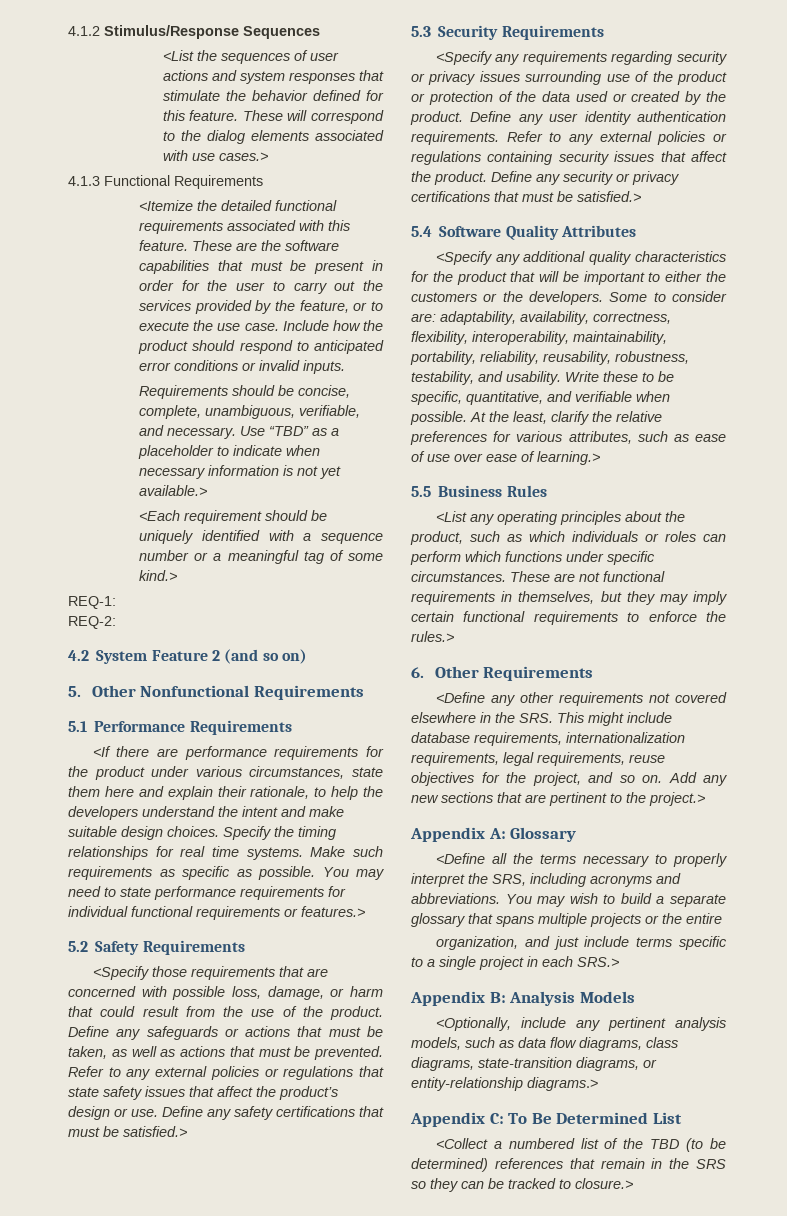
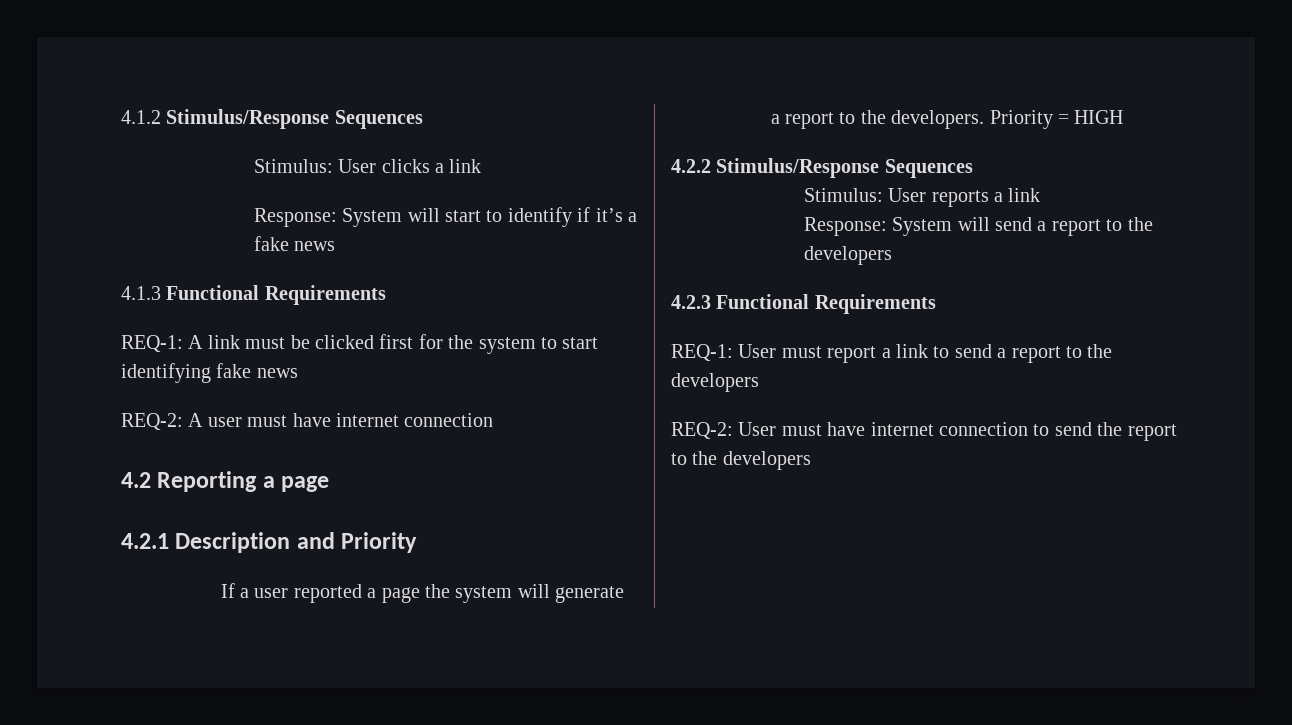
- <List the sequences of user actions and system responses that stimulate the behavior defined for this feature. These will correspond to the dialog elements associated with use cases.>
+ Stimulus: User clicks a link
+ Response: System will start to identify if it’s a fake news
  4.1.3 Functional Requirements
- <Itemize the detailed functional requirements associated with this feature. These are the software capabilities that must be present in order for the user to carry out the services provided by the feature, or to execute the use case. Include how the product should respond to anticipated error conditions or invalid inputs.
- Requirements should be concise, complete, unambiguous, verifiable, and necessary. Use “TBD” as a placeholder to indicate when necessary information is not yet available.>
- <Each requirement should be uniquely identified with a sequence number or a meaningful tag of some kind.>
- REQ-1:
- REQ-2:
- 4.2 System Feature 2 (and so on)
- 5. Other Nonfunctional Requirements
- 5.1 Performance Requirements
- <If there are performance requirements for the product under various circumstances, state them here and explain their rationale, to help the developers understand the intent and make suitable design choices. Specify the timing relationships for real time systems. Make such requirements as specific as possible. You may need to state performance requirements for individual functional requirements or features.>
- 5.2 Safety Requirements
- <Specify those requirements that are concerned with possible loss, damage, or harm that could result from the use of the product. Define any safeguards or actions that must be taken, as well as actions that must be prevented. Refer to any external policies or regulations that state safety issues that affect the product’s design or use. Define any safety certifications that must be satisfied.>
- 5.3 Security Requirements
- <Specify any requirements regarding security or privacy issues surrounding use of the product or protection of the data used or created by the product. Define any user identity authentication requirements. Refer to any external policies or regulations containing security issues that affect the product. Define any security or privacy certifications that must be satisfied.>
- 5.4 Software Quality Attributes
- <Specify any additional quality characteristics for the product that will be important to either the customers or the developers. Some to consider are: adaptability, availability, correctness, flexibility, interoperability, maintainability, portability, reliability, reusability, robustness, testability, and usability. Write these to be specific, quantitative, and verifiable when possible. At the least, clarify the relative preferences for various attributes, such as ease of use over ease of learning.>
- 5.5 Business Rules
- <List any operating principles about the product, such as which individuals or roles can perform which functions under specific circumstances. These are not functional requirements in themselves, but they may imply certain functional requirements to enforce the rules.>
- 6. Other Requirements
- <Define any other requirements not covered elsewhere in the SRS. This might include database requirements, internationalization requirements, legal requirements, reuse objectives for the project, and so on. Add any new sections that are pertinent to the project.>
- Appendix A: Glossary
- <Define all the terms necessary to properly interpret the SRS, including acronyms and abbreviations. You may wish to build a separate glossary that spans multiple projects or the entire
- organization, and just include terms specific to a single project in each SRS.>
- Appendix B: Analysis Models
- <Optionally, include any pertinent analysis models, such as data flow diagrams, class diagrams, state-transition diagrams, or entity-relationship diagrams.>
- Appendix C: To Be Determined List
- <Collect a numbered list of the TBD (to be determined) references that remain in the SRS so they can be tracked to closure.>
+ REQ-1: A link must be clicked first for the system to start identifying fake news
+ REQ-2: A user must have internet connection
+ 4.2 Reporting a page
+ 4.2.1 Description and Priority
+ If a user reported a page the system will generate a report to the developers. Priority = HIGH
+ 4.2.2 Stimulus/Response Sequences
+ Stimulus: User reports a link
+ Response: System will send a report to the developers
+ 4.2.3 Functional Requirements
+ REQ-1: User must report a link to send a report to the developers
+ REQ-2: User must have internet connection to send the report to the developers

